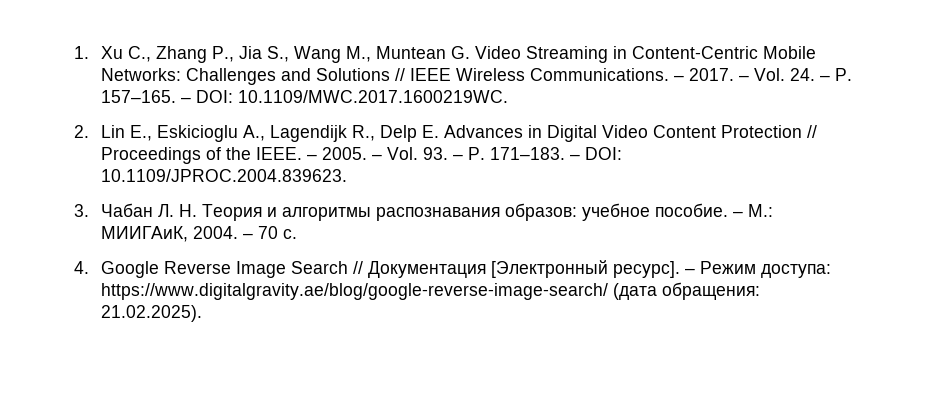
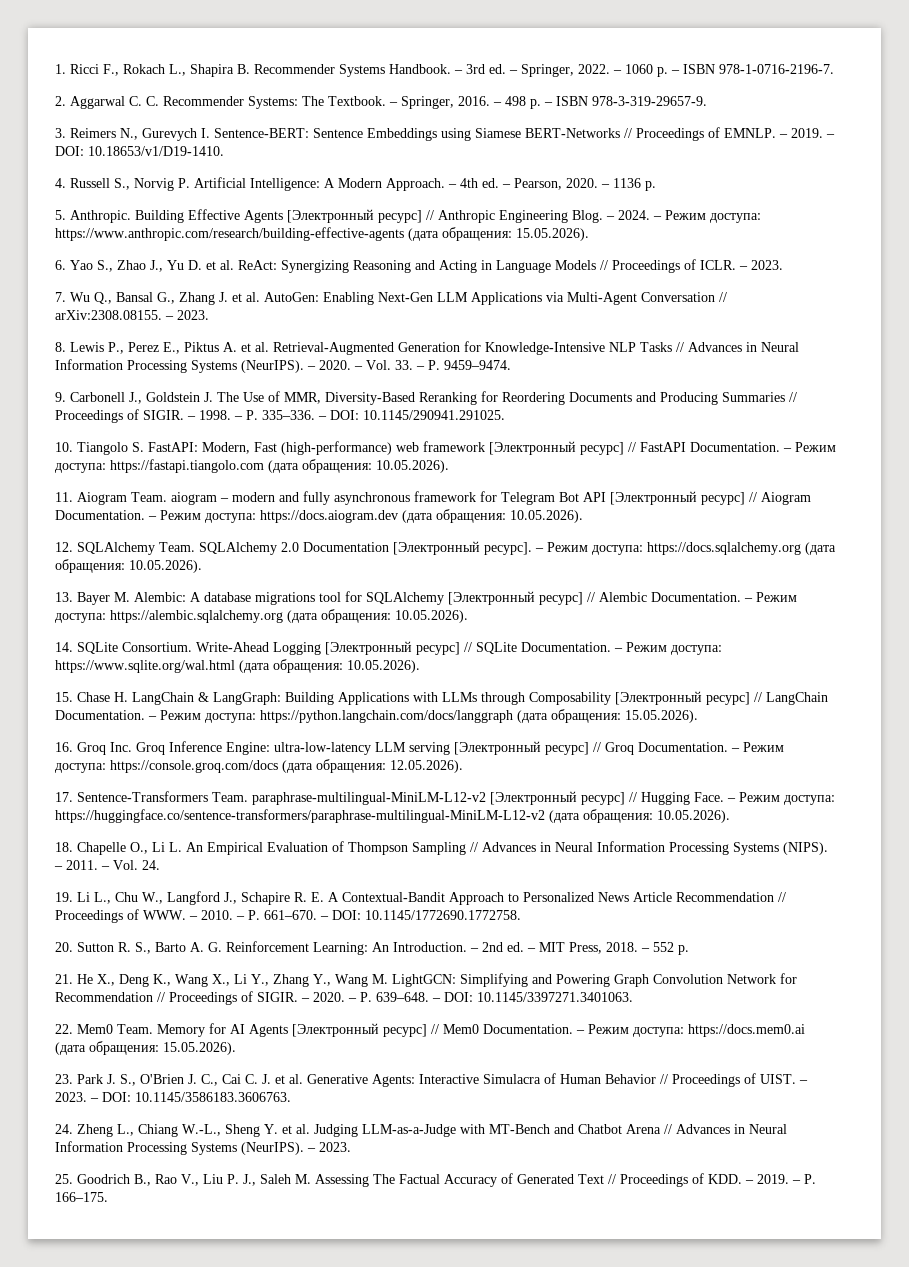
- 1. Xu C., Zhang P., Jia S., Wang M., Muntean G. Video Streaming in Content-Centric Mobile Networks: Challenges and Solutions // IEEE Wireless Communications. – 2017. – Vol. 24. – P. 157–165. – DOI: 10.1109/MWC.2017.1600219WC.
- 2. Lin E., Eskicioglu A., Lagendijk R., Delp E. Advances in Digital Video Content Protection // Proceedings of the IEEE. – 2005. – Vol. 93. – P. 171–183. – DOI: 10.1109/JPROC.2004.839623.
- 3. Чабан Л. Н. Теория и алгоритмы распознавания образов: учебное пособие. – М.: МИИГАиК, 2004. – 70 с.
- 4. Google Reverse Image Search // Документация [Электронный ресурс].
+ 1. Ricci F., Rokach L., Shapira B. Recommender Systems Handbook. – 3rd ed. – Springer, 2022. – 1060 p. – ISBN 978-1-0716-2196-7.
+ 2. Aggarwal C. C. Recommender Systems: The Textbook. – Springer, 2016. – 498 p. – ISBN 978-3-319-29657-9.
+ 3. Reimers N., Gurevych I. Sentence-BERT: Sentence Embeddings using Siamese BERT-Networks // Proceedings of EMNLP. – 2019. – DOI: 10.18653/v1/D19-1410.
+ 4. Russell S., Norvig P. Artificial Intelligence: A Modern Approach. – 4th ed. – Pearson, 2020. – 1136 p.
+ 5. Anthropic. Building Effective Agents [Электронный ресурс] // Anthropic Engineering Blog. – 2024. – Режим доступа: https://www.anthropic.com/research/building-effective-agents (дата обращения: 15.05.2026).
+ 6. Yao S., Zhao J., Yu D. et al. ReAct: Synergizing Reasoning and Acting in Language Models // Proceedings of ICLR. – 2023.
+ 7. Wu Q., Bansal G., Zhang J. et al. AutoGen: Enabling Next-Gen LLM Applications via Multi-Agent Conversation // arXiv:2308.08155. – 2023.
+ 8. Lewis P., Perez E., Piktus A. et al. Retrieval-Augmented Generation for Knowledge-Intensive NLP Tasks // Advances in Neural Information Processing Systems (NeurIPS). – 2020. – Vol. 33. – P. 9459–9474.
+ 9. Carbonell J., Goldstein J. The Use of MMR, Diversity-Based Reranking for Reordering Documents and Producing Summaries // Proceedings of SIGIR. – 1998. – P. 335–336. – DOI: 10.1145/290941.291025.
+ 10. Tiangolo S. FastAPI: Modern, Fast (high-performance) web framework [Электронный ресурс] // FastAPI Documentation. – Режим доступа: https://fastapi.tiangolo.com (дата обращения: 10.05.2026).
+ 11. Aiogram Team. aiogram – modern and fully asynchronous framework for Telegram Bot API [Электронный ресурс] // Aiogram Documentation. – Режим доступа: https://docs.aiogram.dev (дата обращения: 10.05.2026).
+ 12. SQLAlchemy Team. SQLAlchemy 2.0 Documentation [Электронный ресурс].
- – Режим доступа: https://www.digitalgravity.ae/blog/google-reverse-image-search/ (дата обращения: 21.02.2025).
+ – Режим доступа: https://docs.sqlalchemy.org (дата обращения: 10.05.2026).
+ 13. Bayer M. Alembic: A database migrations tool for SQLAlchemy [Электронный ресурс] // Alembic Documentation. – Режим доступа: https://alembic.sqlalchemy.org (дата обращения: 10.05.2026).
+ 14. SQLite Consortium. Write-Ahead Logging [Электронный ресурс] // SQLite Documentation. – Режим доступа: https://www.sqlite.org/wal.html (дата обращения: 10.05.2026).
+ 15. Chase H. LangChain & LangGraph: Building Applications with LLMs through Composability [Электронный ресурс] // LangChain Documentation. – Режим доступа: https://python.langchain.com/docs/langgraph (дата обращения: 15.05.2026).
+ 16. Groq Inc. Groq Inference Engine: ultra-low-latency LLM serving [Электронный ресурс] // Groq Documentation. – Режим доступа: https://console.groq.com/docs (дата обращения: 12.05.2026).
+ 17. Sentence-Transformers Team. paraphrase-multilingual-MiniLM-L12-v2 [Электронный ресурс] // Hugging Face. – Режим доступа: https://huggingface.co/sentence-transformers/paraphrase-multilingual-MiniLM-L12-v2 (дата обращения: 10.05.2026).
+ 18. Chapelle O., Li L. An Empirical Evaluation of Thompson Sampling // Advances in Neural Information Processing Systems (NIPS). – 2011. – Vol. 24.
+ 19. Li L., Chu W., Langford J., Schapire R. E. A Contextual-Bandit Approach to Personalized News Article Recommendation // Proceedings of WWW. – 2010. – P. 661–670. – DOI: 10.1145/1772690.1772758.
+ 20. Sutton R. S., Barto A. G. Reinforcement Learning: An Introduction. – 2nd ed. – MIT Press, 2018. – 552 p.
+ 21. He X., Deng K., Wang X., Li Y., Zhang Y., Wang M. LightGCN: Simplifying and Powering Graph Convolution Network for Recommendation // Proceedings of SIGIR. – 2020. – P. 639–648. – DOI: 10.1145/3397271.3401063.
+ 22. Mem0 Team. Memory for AI Agents [Электронный ресурс] // Mem0 Documentation. – Режим доступа: https://docs.mem0.ai (дата обращения: 15.05.2026).
+ 23. Park J. S., O'Brien J. C., Cai C. J. et al. Generative Agents: Interactive Simulacra of Human Behavior // Proceedings of UIST. – 2023. – DOI: 10.1145/3586183.3606763.
+ 24. Zheng L., Chiang W.-L., Sheng Y. et al. Judging LLM-as-a-Judge with MT-Bench and Chatbot Arena // Advances in Neural Information Processing Systems (NeurIPS). – 2023.
+ 25. Goodrich B., Rao V., Liu P. J., Saleh M. Assessing The Factual Accuracy of Generated Text // Proceedings of KDD. – 2019. – P. 166–175.

